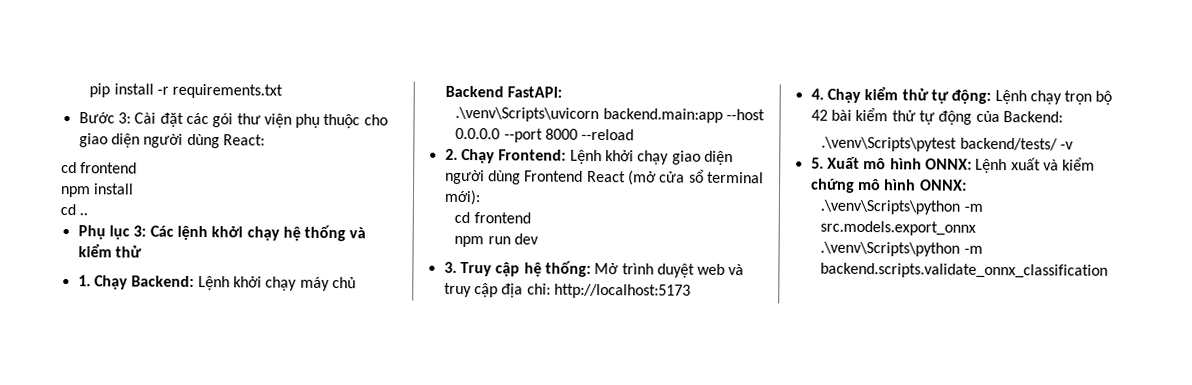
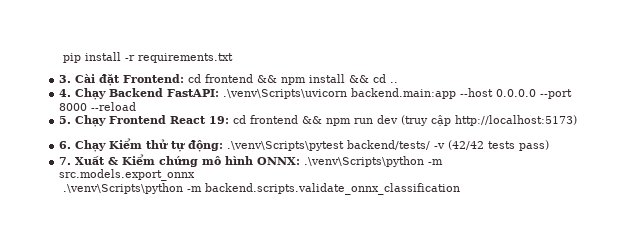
- Bước 3: Cài đặt các gói thư viện phụ thuộc cho giao diện người dùng React:
- cd frontend
- npm install
- cd ..
+ 3. Cài đặt Frontend: cd frontend && npm install && cd ..
- Phụ lục 3: Các lệnh khởi chạy hệ thống và kiểm thử
- 1. Chạy Backend: Lệnh khởi chạy máy chủ Backend FastAPI:
- .\venv\Scripts\uvicorn backend.main:app --host 0.0.0.0 --port 8000 --reload
+ 4. Chạy Backend FastAPI: .\venv\Scripts\uvicorn backend.main:app --host 0.0.0.0 --port 8000 --reload
- 2. Chạy Frontend: Lệnh khởi chạy giao diện người dùng Frontend React (mở cửa sổ terminal mới):
- cd frontend
- npm run dev
- 3. Truy cập hệ thống: Mở trình duyệt web và truy cập địa chỉ: http://localhost:5173
- 4. Chạy kiểm thử tự động: Lệnh chạy trọn bộ 42 bài kiểm thử tự động của Backend:
- .\venv\Scripts\pytest backend/tests/ -v
- 5. Xuất mô hình ONNX: Lệnh xuất và kiểm chứng mô hình ONNX:
- .\venv\Scripts\python -m src.models.export_onnx
+ 5. Chạy Frontend React 19: cd frontend && npm run dev (truy cập http://localhost:5173)
+ 6. Chạy Kiểm thử tự động: .\venv\Scripts\pytest backend/tests/ -v (42/42 tests pass)
+ 7. Xuất & Kiểm chứng mô hình ONNX: .\venv\Scripts\python -m src.models.export_onnx

